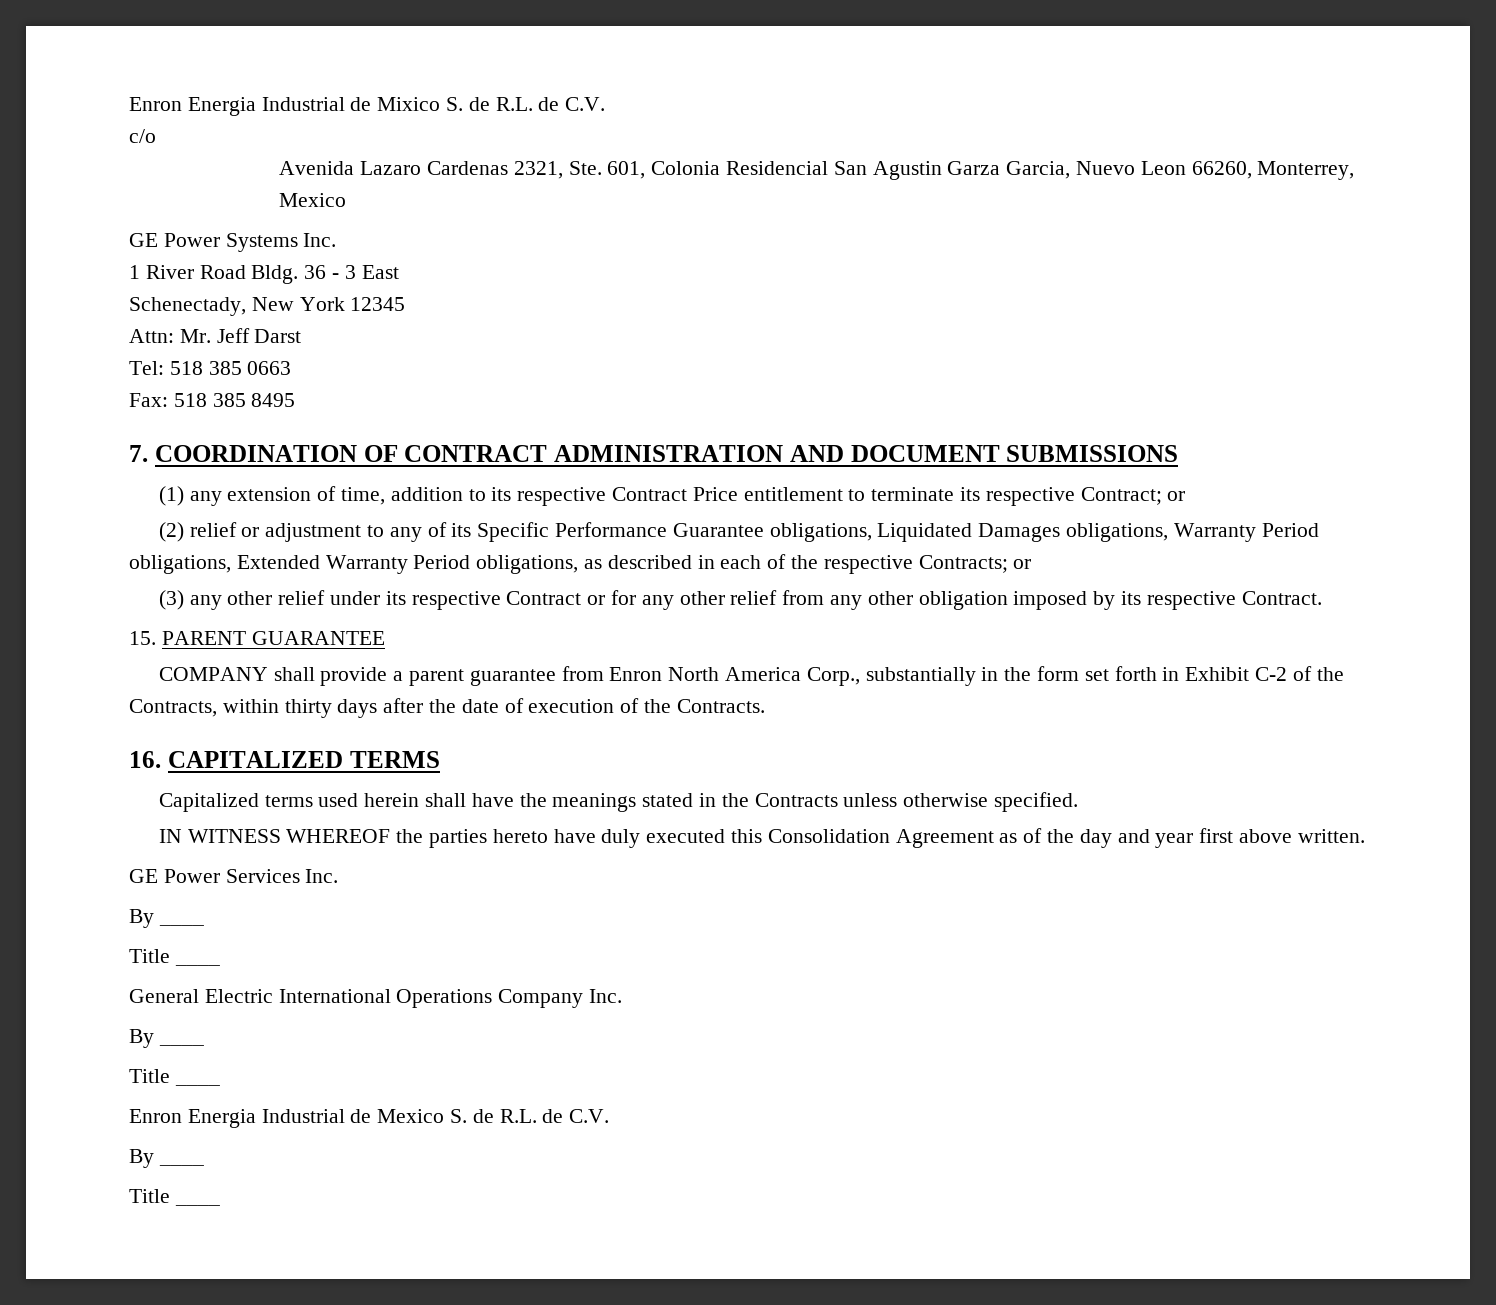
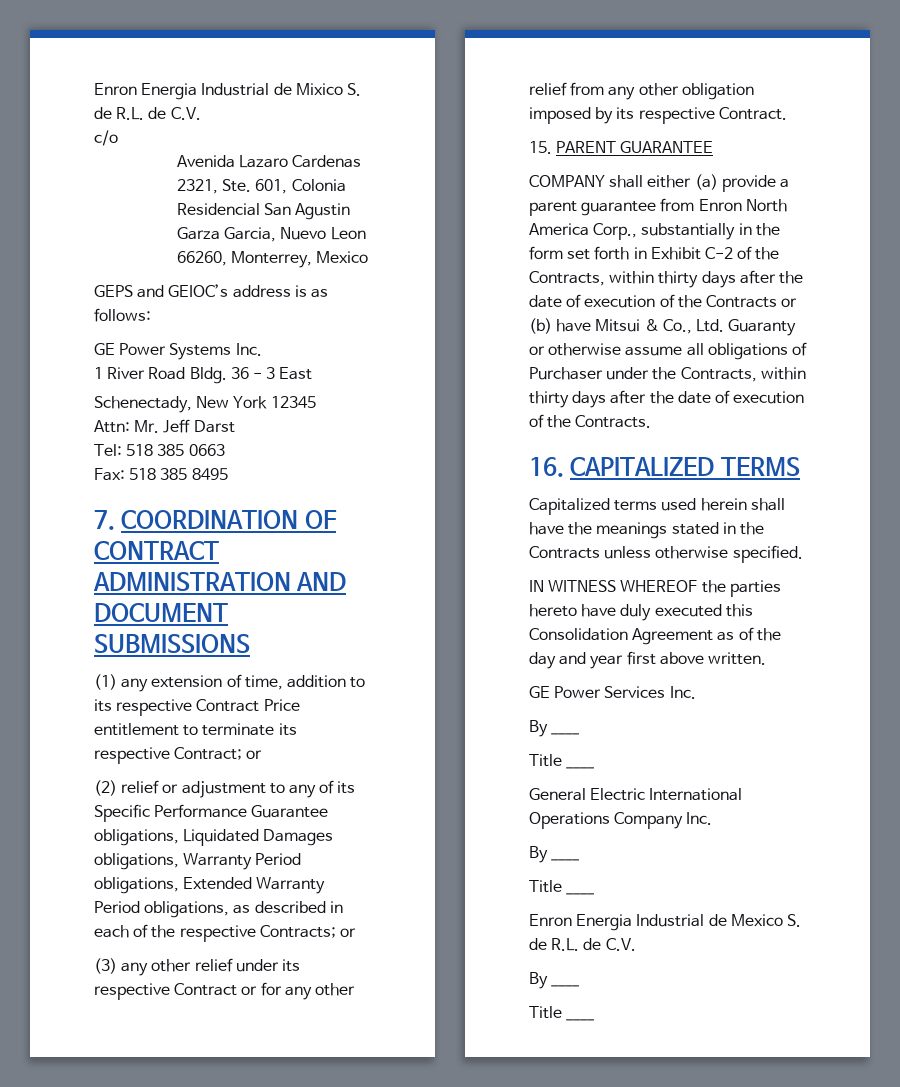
+ GEPS and GEIOC’s address is as follows:
- COMPANY shall provide a parent guarantee from Enron North America Corp., substantially in the form set forth in Exhibit C-2 of the Contracts, within thirty days after the date of execution of the Contracts.
+ COMPANY shall either (a) provide a parent guarantee from Enron North America Corp., substantially in the form set forth in Exhibit C-2 of the Contracts, within thirty days after the date of execution of the Contracts or (b) have Mitsui & Co., Ltd. Guaranty or otherwise assume all obligations of Purchaser under the Contracts, within thirty days after the date of execution of the Contracts.

